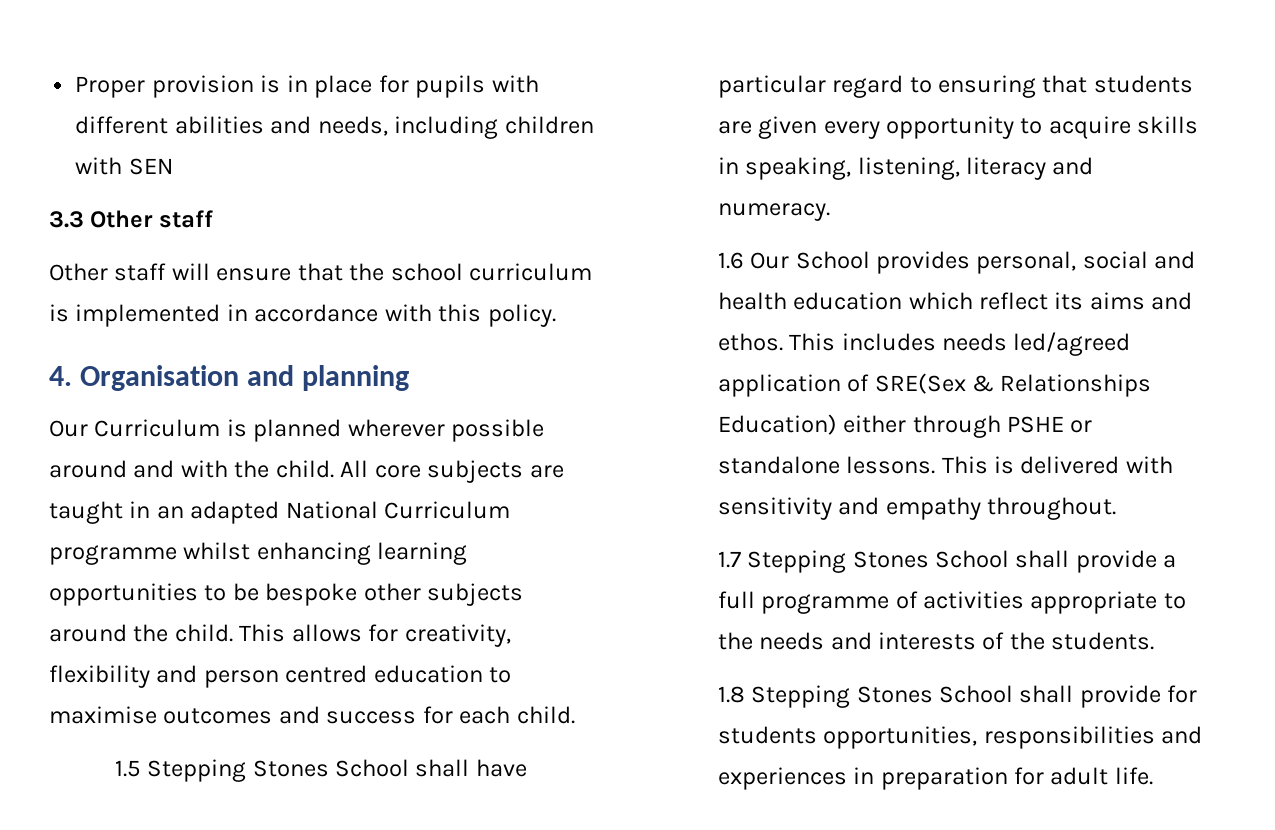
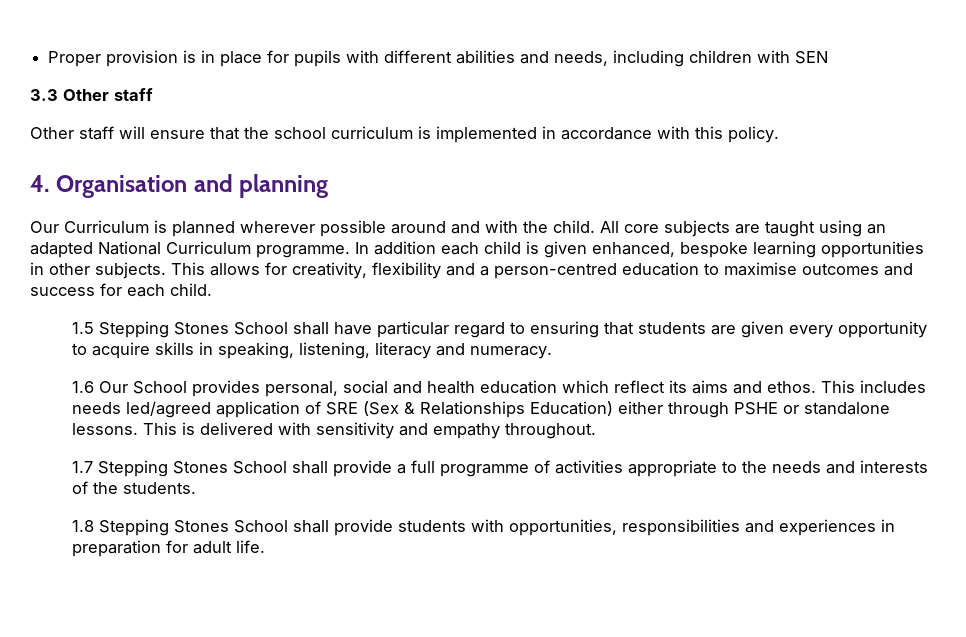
- All core subjects are taught in an adapted National Curriculum programme whilst enhancing learning opportunities to be bespoke other subjects around the child.
+ All core subjects are taught using an adapted National Curriculum programme. In addition each child is given enhanced, bespoke learning opportunities in other subjects.
- This allows for creativity, flexibility and person centred education to maximise outcomes and success for each child.
+ This allows for creativity, flexibility and a person-centred education to maximise outcomes and success for each child.
- This includes needs led/agreed application of SRE(Sex & Relationships Education) either through PSHE or standalone lessons.
+ This includes needs led/agreed application of SRE (Sex & Relationships Education) either through PSHE or standalone lessons.
- 1.8 Stepping Stones School shall provide for students opportunities, responsibilities and experiences in preparation for adult life.
+ 1.8 Stepping Stones School shall provide students with opportunities, responsibilities and experiences in preparation for adult life.

